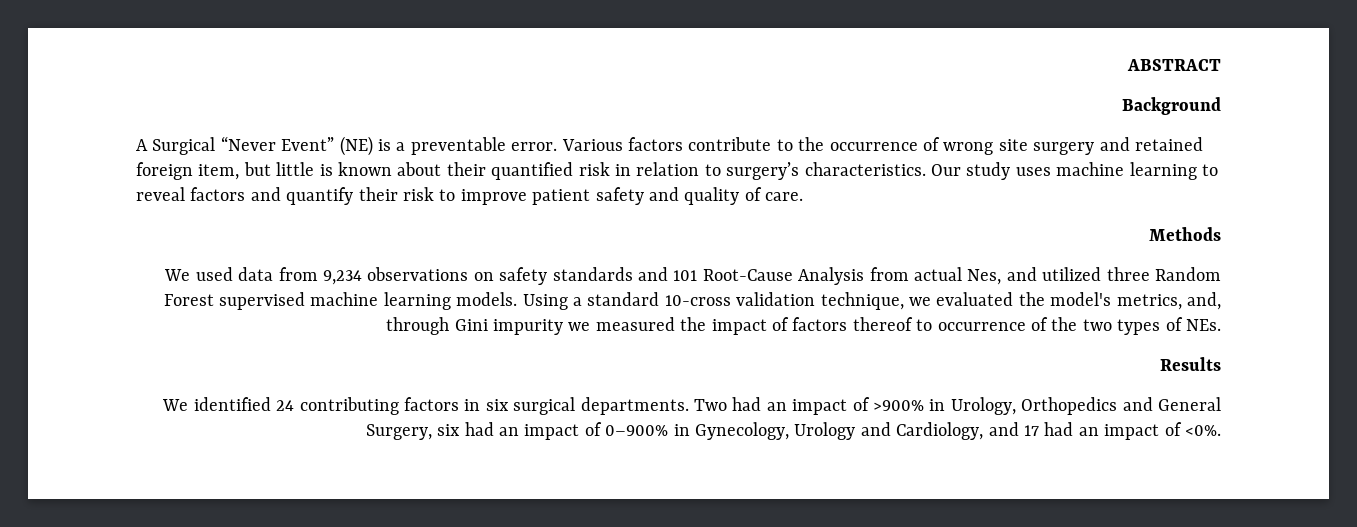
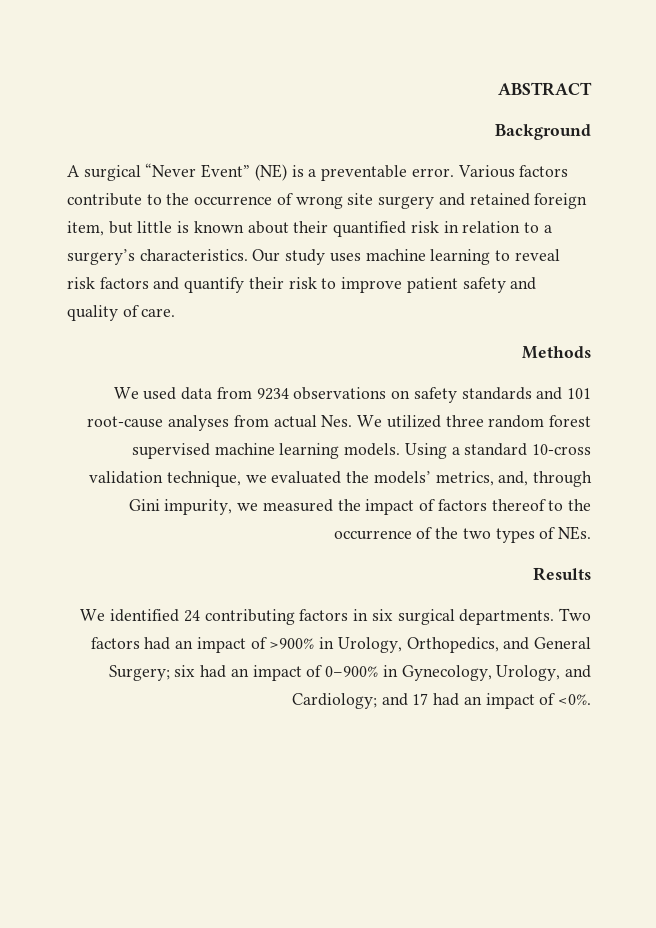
- A Surgical “Never Event” (NE) is a preventable error.
+ A surgical “Never Event” (NE) is a preventable error.
- Various factors contribute to the occurrence of wrong site surgery and retained foreign item, but little is known about their quantified risk in relation to surgery’s characteristics.
+ Various factors contribute to the occurrence of wrong site surgery and retained foreign item, but little is known about their quantified risk in relation to a surgery’s characteristics.
- Our study uses machine learning to reveal factors and quantify their risk to improve patient safety and quality of care.
+ Our study uses machine learning to reveal risk factors and quantify their risk to improve patient safety and quality of care.
- We used data from 9,234 observations on safety standards and 101 Root-Cause Analysis from actual Nes, and utilized three Random Forest supervised machine learning models.
+ We used data from 9234 observations on safety standards and 101 root-cause analyses from actual Nes. We utilized three random forest supervised machine learning models.
- Using a standard 10-cross validation technique, we evaluated the model's metrics, and, through Gini impurity we measured the impact of factors thereof to occurrence of the two types of NEs.
+ Using a standard 10-cross validation technique, we evaluated the models’ metrics, and, through Gini impurity, we measured the impact of factors thereof to the occurrence of the two types of NEs.
- Two had an impact of >900% in Urology, Orthopedics and General Surgery, six had an impact of 0–900% in Gynecology, Urology and Cardiology, and 17 had an impact of <0%.
+ Two factors had an impact of >900% in Urology, Orthopedics, and General Surgery; six had an impact of 0–900% in Gynecology, Urology, and Cardiology; and 17 had an impact of <0%.

